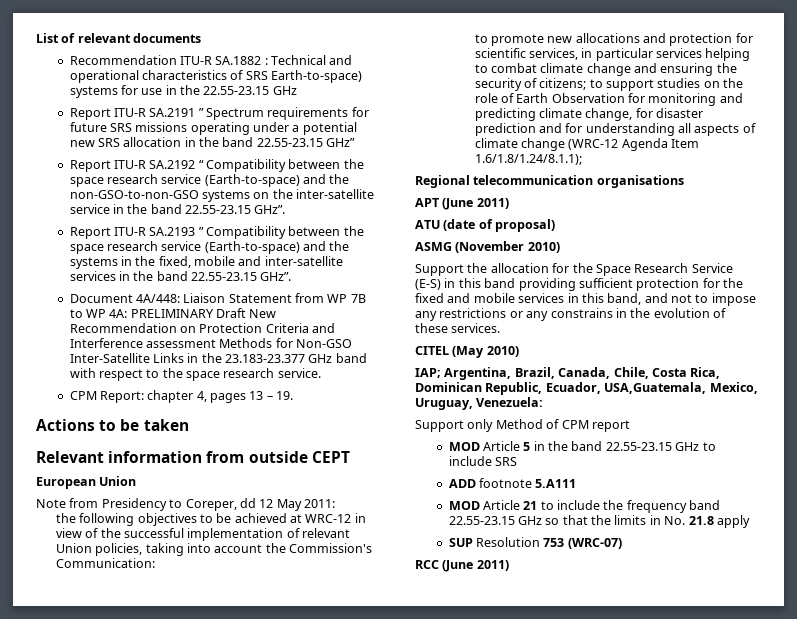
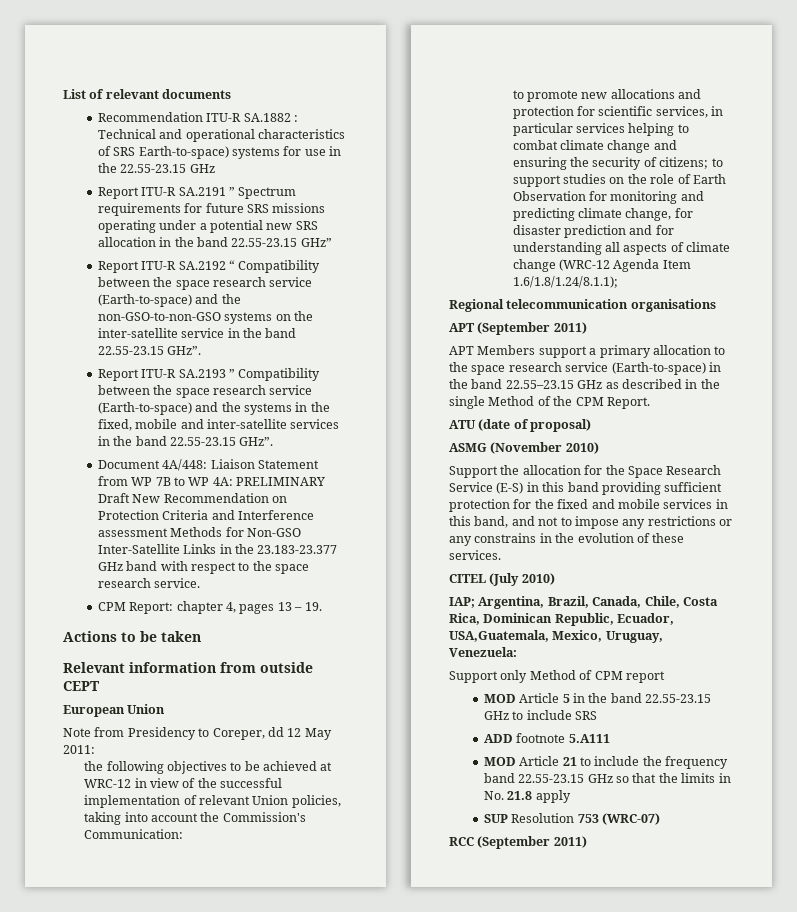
- APT (June 2011)
+ APT (September 2011)
+ APT Members support a primary allocation to the space research service (Earth-to-space) in the band 22.55–23.15 GHz as described in the single Method of the CPM Report.
- CITEL (May 2010)
+ CITEL (July 2010)
- RCC (June 2011)
+ RCC (September 2011)

